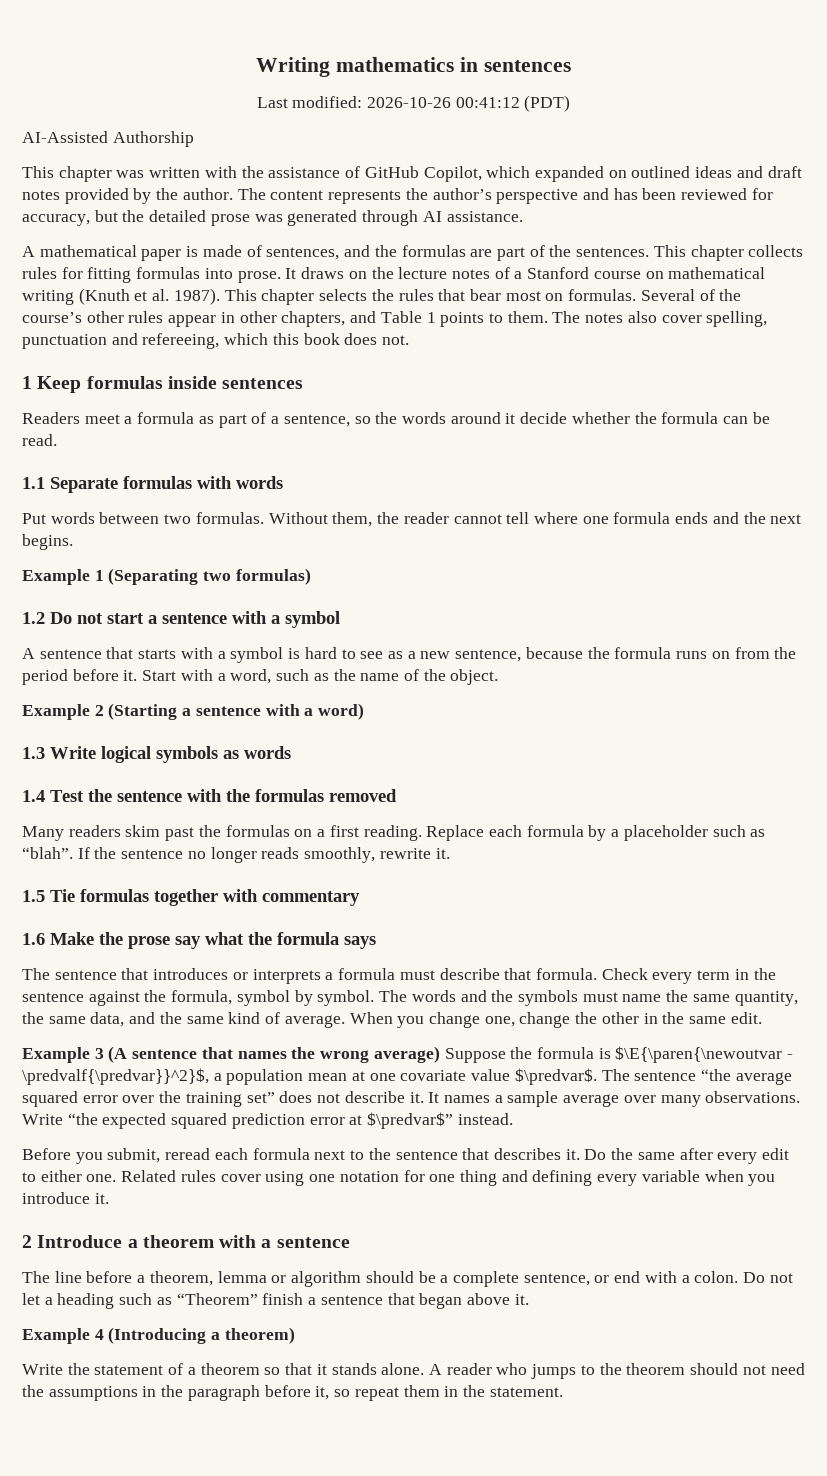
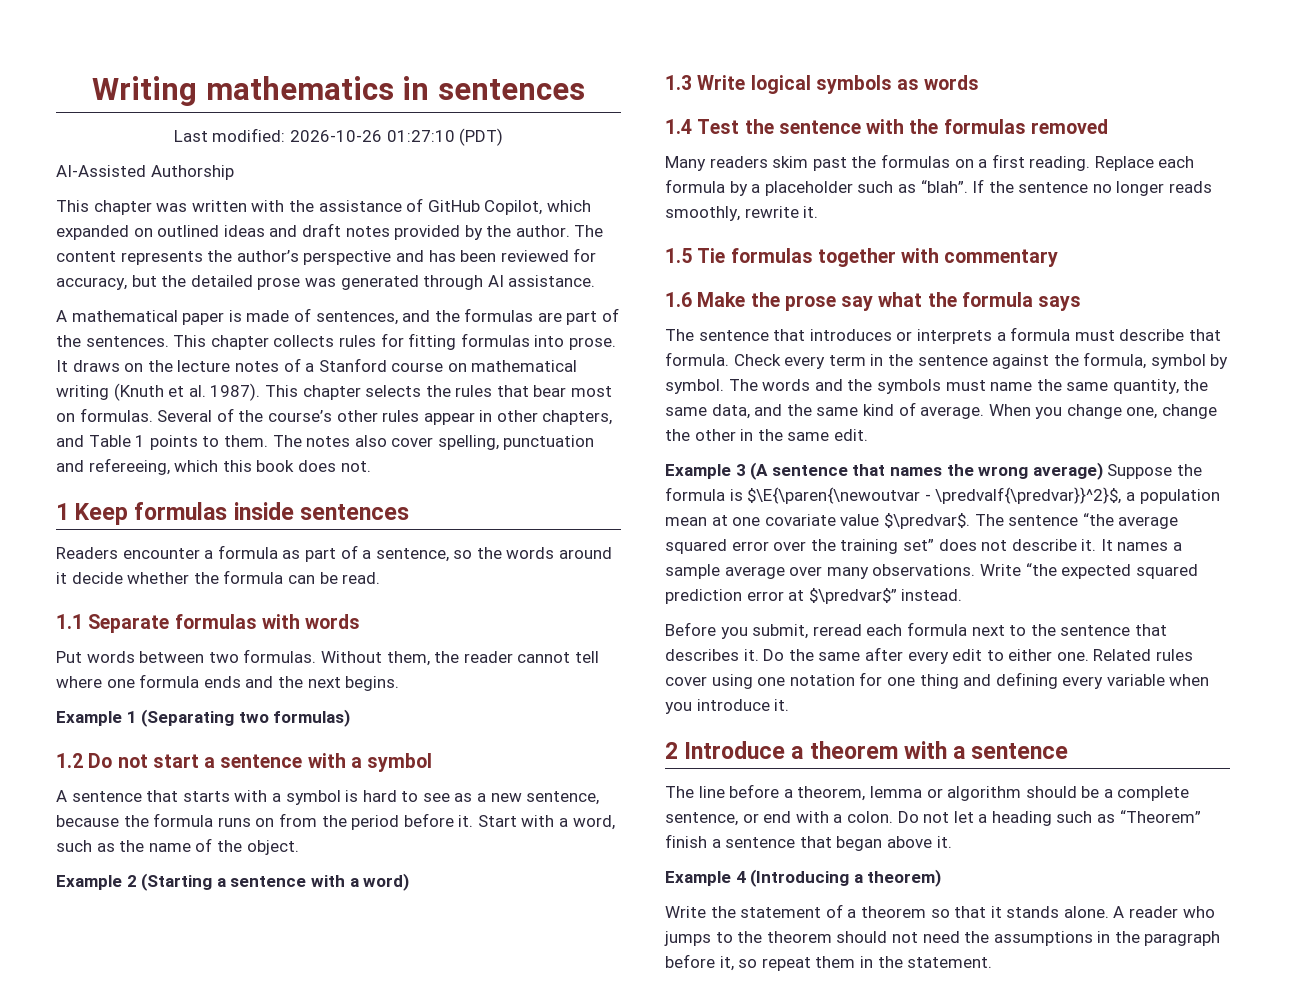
- Last modified: 2026-10-26 00:41:12 (PDT)
+ Last modified: 2026-10-26 01:27:10 (PDT)
- Readers meet a formula as part of a sentence, so the words around it decide whether the formula can be read.
+ Readers encounter a formula as part of a sentence, so the words around it decide whether the formula can be read.

